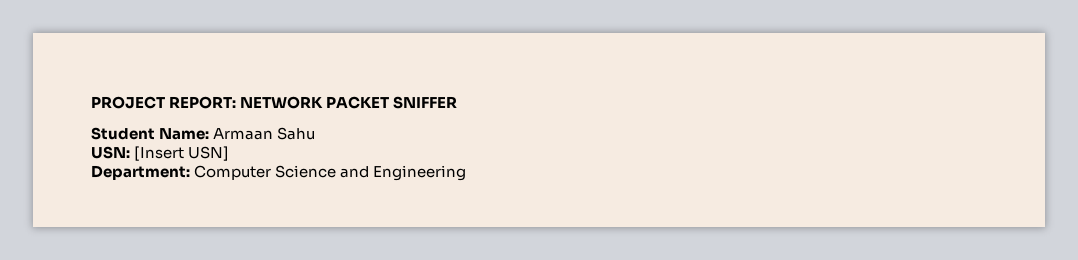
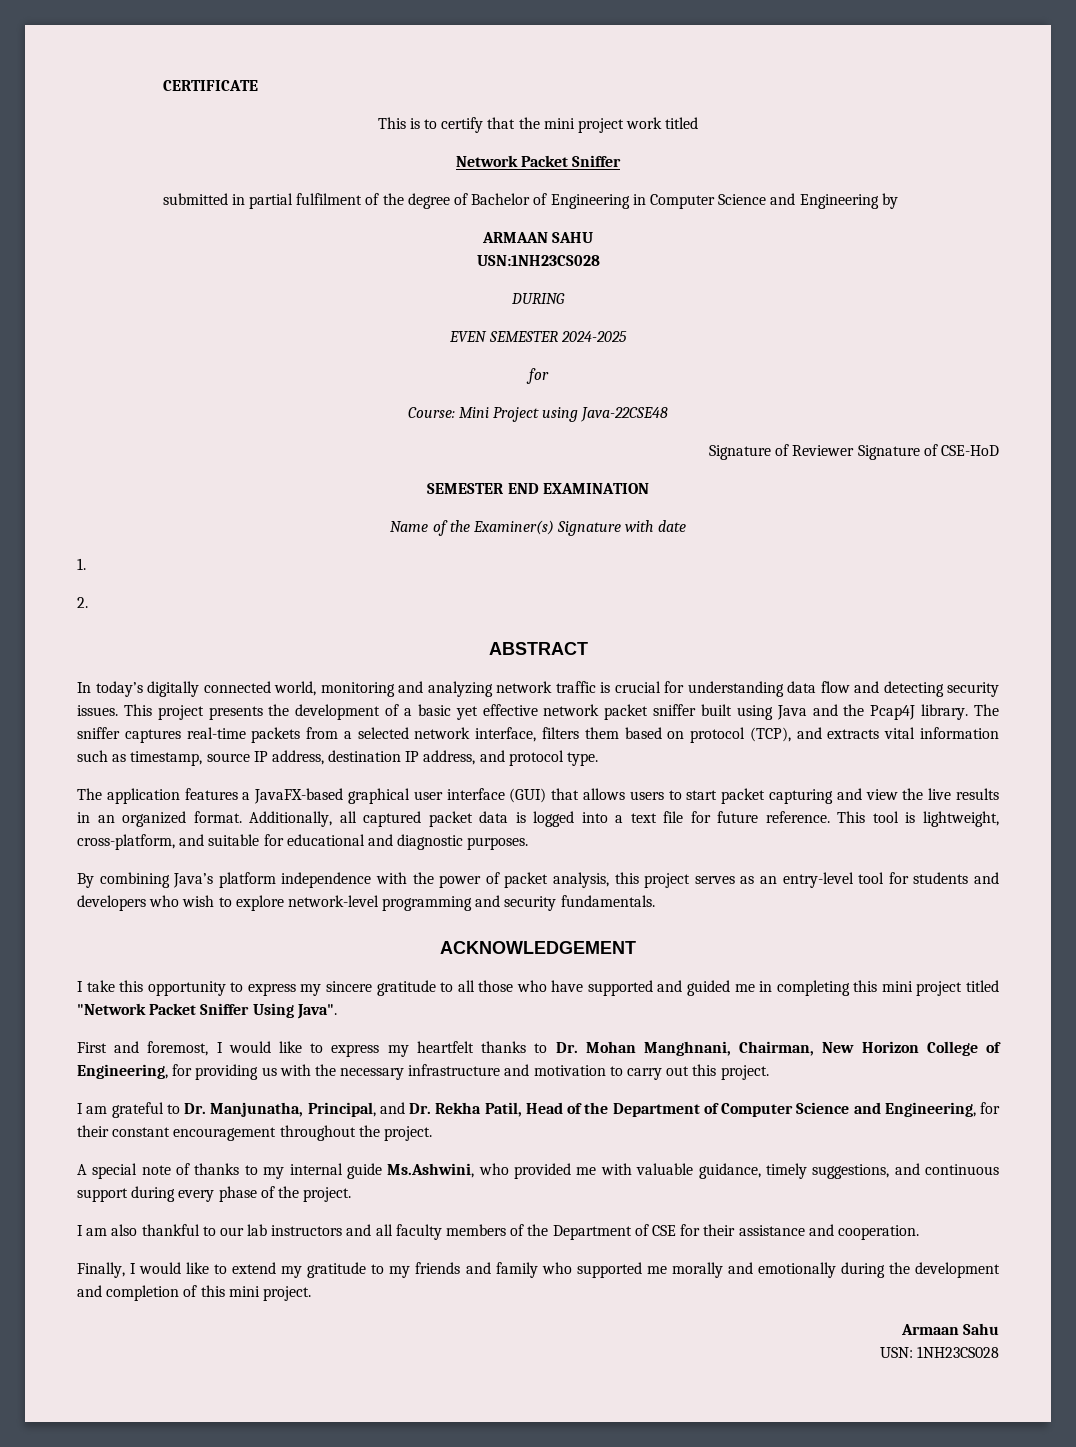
- PROJECT REPORT: NETWORK PACKET SNIFFER
- Student Name: Armaan Sahu
- USN: [Insert USN]
- Department: Computer Science and Engineering
+ CERTIFICATE
+ This is to certify that the mini project work titled
+ Network Packet Sniffer
+ submitted in partial fulfilment of the degree of Bachelor of Engineering in Computer Science and Engineering by
+ ARMAAN SAHU
+ USN:1NH23CS028
+ DURING
+ EVEN SEMESTER 2024-2025
+ for
+ Course: Mini Project using Java-22CSE48
+ Signature of Reviewer Signature of CSE-HoD
+ SEMESTER END EXAMINATION
+ Name of the Examiner(s) Signature with date
+ 1.
+ 2.
+ ABSTRACT
+ In today’s digitally connected world, monitoring and analyzing network traffic is crucial for understanding data flow and detecting security issues. This project presents the development of a basic yet effective network packet sniffer built using Java and the Pcap4J library. The sniffer captures real-time packets from a selected network interface, filters them based on protocol (TCP), and extracts vital information such as timestamp, source IP address, destination IP address, and protocol type.
+ The application features a JavaFX-based graphical user interface (GUI) that allows users to start packet capturing and view the live results in an organized format. Additionally, all captured packet data is logged into a text file for future reference. This tool is lightweight, cross-platform, and suitable for educational and diagnostic purposes.
+ By combining Java’s platform independence with the power of packet analysis, this project serves as an entry-level tool for students and developers who wish to explore network-level programming and security fundamentals.
+ ACKNOWLEDGEMENT
+ I take this opportunity to express my sincere gratitude to all those who have supported and guided me in completing this mini project titled "Network Packet Sniffer Using Java".
+ First and foremost, I would like to express my heartfelt thanks to Dr. Mohan Manghnani, Chairman, New Horizon College of Engineering, for providing us with the necessary infrastructure and motivation to carry out this project.
+ I am grateful to Dr. Manjunatha, Principal, and Dr. Rekha Patil, Head of the Department of Computer Science and Engineering, for their constant encouragement throughout the project.
+ A special note of thanks to my internal guide Ms.Ashwini, who provided me with valuable guidance, timely suggestions, and continuous support during every phase of the project.
+ I am also thankful to our lab instructors and all faculty members of the Department of CSE for their assistance and cooperation.
+ Finally, I would like to extend my gratitude to my friends and family who supported me morally and emotionally during the development and completion of this mini project.
+ Armaan Sahu
+ USN: 1NH23CS028

